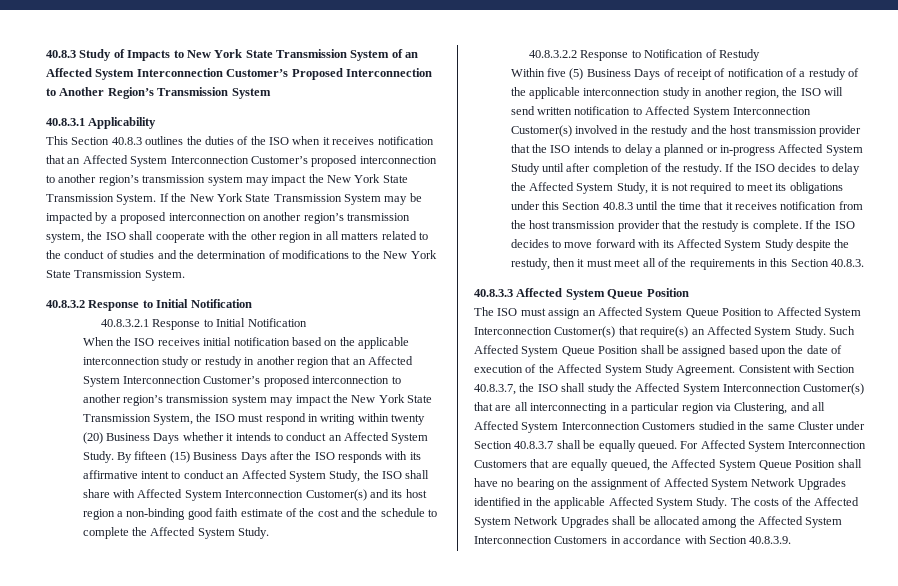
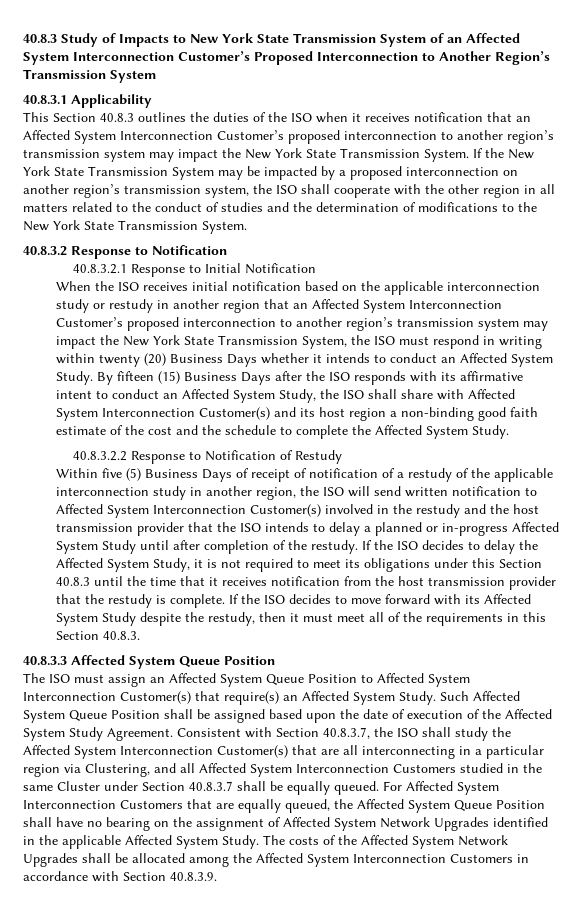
- 40.8.3.2 Response to Initial Notification
+ 40.8.3.2 Response to Notification

